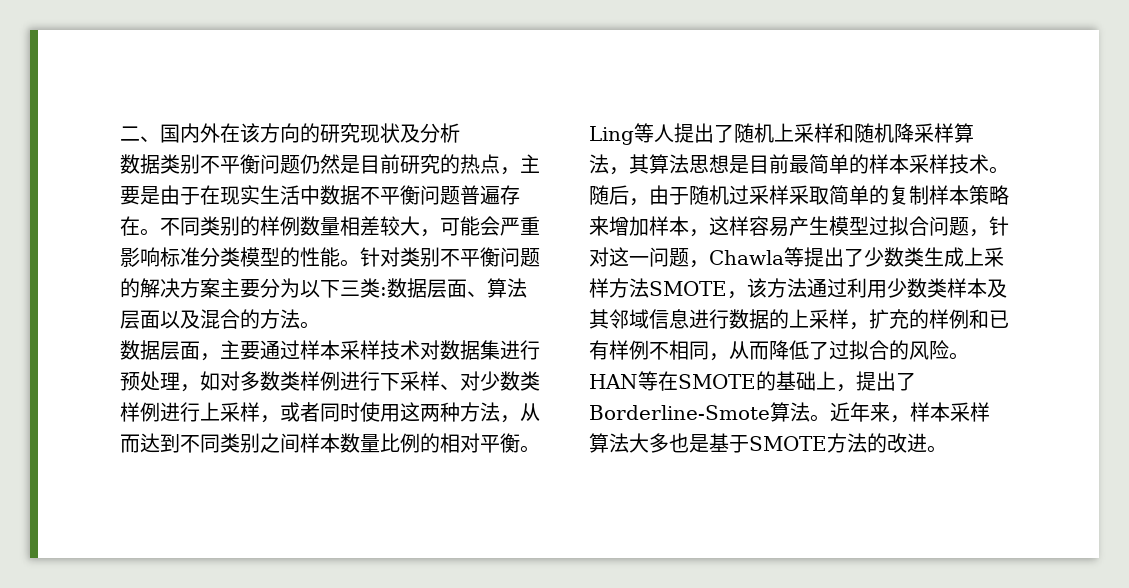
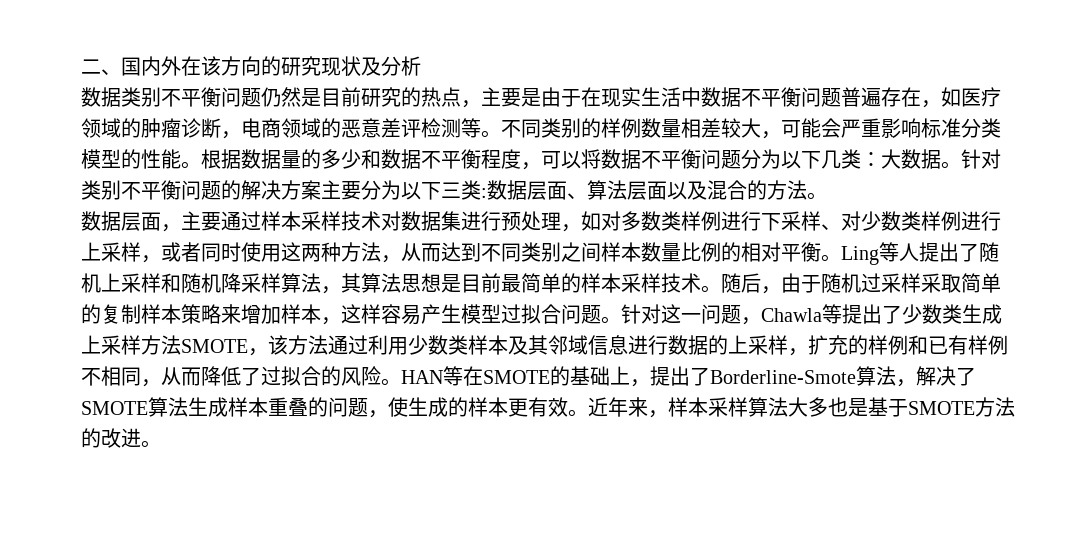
- 数据类别不平衡问题仍然是目前研究的热点，主要是由于在现实生活中数据不平衡问题普遍存在。
+ 数据类别不平衡问题仍然是目前研究的热点，主要是由于在现实生活中数据不平衡问题普遍存在，如医疗领域的肿瘤诊断，电商领域的恶意差评检测等。
+ 根据数据量的多少和数据不平衡程度，可以将数据不平衡问题分为以下几类：大数据。
- 随后，由于随机过采样采取简单的复制样本策略来增加样本，这样容易产生模型过拟合问题，针对这一问题，Chawla等提出了少数类生成上采样方法SMOTE，该方法通过利用少数类样本及其邻域信息进行数据的上采样，扩充的样例和已有样例不相同，从而降低了过拟合的风险。
+ 随后，由于随机过采样采取简单的复制样本策略来增加样本，这样容易产生模型过拟合问题。针对这一问题，Chawla等提出了少数类生成上采样方法SMOTE，该方法通过利用少数类样本及其邻域信息进行数据的上采样，扩充的样例和已有样例不相同，从而降低了过拟合的风险。
- HAN等在SMOTE的基础上，提出了Borderline-Smote算法。
+ HAN等在SMOTE的基础上，提出了Borderline-Smote算法，解决了SMOTE算法生成样本重叠的问题，使生成的样本更有效。

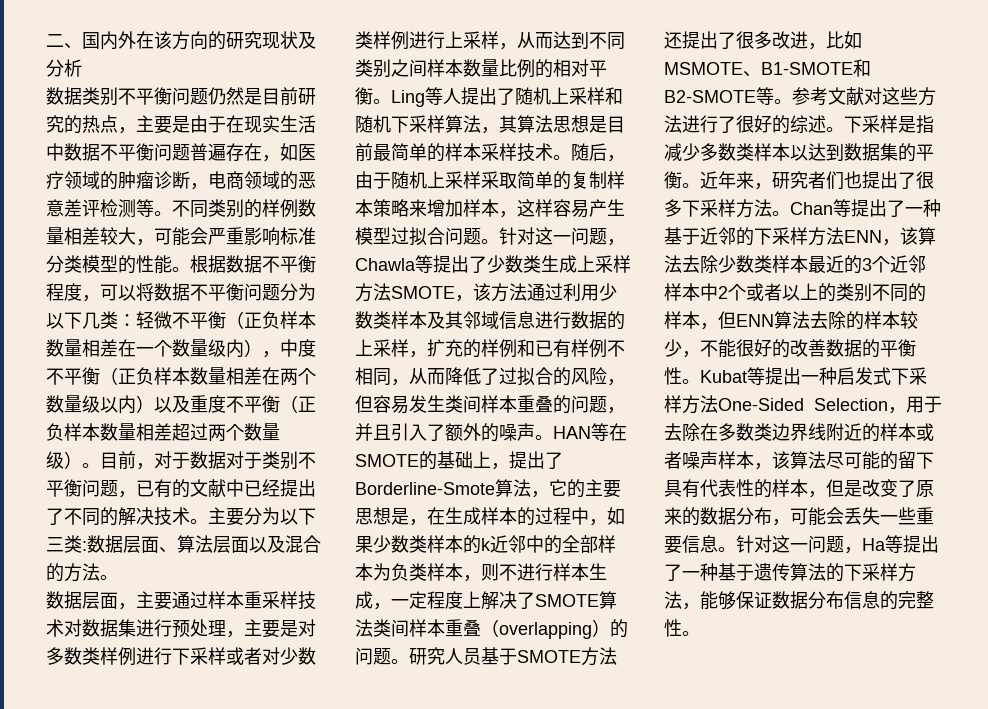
- 根据数据量的多少和数据不平衡程度，可以将数据不平衡问题分为以下几类：大数据。针对类别不平衡问题的解决方案主要分为以下三类:数据层面、算法层面以及混合的方法。
+ 根据数据不平衡程度，可以将数据不平衡问题分为以下几类：轻微不平衡（正负样本数量相差在一个数量级内），中度不平衡（正负样本数量相差在两个数量级以内）以及重度不平衡（正负样本数量相差超过两个数量级）。目前，对于数据对于类别不平衡问题，已有的文献中已经提出了不同的解决技术。主要分为以下三类:数据层面、算法层面以及混合的方法。
- 数据层面，主要通过样本采样技术对数据集进行预处理，如对多数类样例进行下采样、对少数类样例进行上采样，或者同时使用这两种方法，从而达到不同类别之间样本数量比例的相对平衡。
+ 数据层面，主要通过样本重采样技术对数据集进行预处理，主要是对多数类样例进行下采样或者对少数类样例进行上采样，从而达到不同类别之间样本数量比例的相对平衡。
- Ling等人提出了随机上采样和随机降采样算法，其算法思想是目前最简单的样本采样技术。
+ Ling等人提出了随机上采样和随机下采样算法，其算法思想是目前最简单的样本采样技术。
- 随后，由于随机过采样采取简单的复制样本策略来增加样本，这样容易产生模型过拟合问题。
+ 随后，由于随机上采样采取简单的复制样本策略来增加样本，这样容易产生模型过拟合问题。
- 针对这一问题，Chawla等提出了少数类生成上采样方法SMOTE，该方法通过利用少数类样本及其邻域信息进行数据的上采样，扩充的样例和已有样例不相同，从而降低了过拟合的风险。
+ 针对这一问题，Chawla等提出了少数类生成上采样方法SMOTE，该方法通过利用少数类样本及其邻域信息进行数据的上采样，扩充的样例和已有样例不相同，从而降低了过拟合的风险，但容易发生类间样本重叠的问题，并且引入了额外的噪声。
- HAN等在SMOTE的基础上，提出了Borderline-Smote算法，解决了SMOTE算法生成样本重叠的问题，使生成的样本更有效。近年来，样本采样算法大多也是基于SMOTE方法的改进。
+ HAN等在SMOTE的基础上，提出了Borderline-Smote算法，它的主要思想是，在生成样本的过程中，如果少数类样本的k近邻中的全部样本为负类样本，则不进行样本生成，一定程度上解决了SMOTE算法类间样本重叠（overlapping）的问题。研究人员基于SMOTE方法还提出了很多改进，比如MSMOTE、B1-SMOTE和B2-SMOTE等。参考文献对这些方法进行了很好的综述。下采样是指减少多数类样本以达到数据集的平衡。近年来，研究者们也提出了很多下采样方法。Chan等提出了一种基于近邻的下采样方法ENN，该算法去除少数类样本最近的3个近邻样本中2个或者以上的类别不同的样本，但ENN算法去除的样本较少，不能很好的改善数据的平衡性。Kubat等提出一种启发式下采样方法One-Sided Selection，用于去除在多数类边界线附近的样本或者噪声样本，该算法尽可能的留下具有代表性的样本，但是改变了原来的数据分布，可能会丢失一些重要信息。针对这一问题，Ha等提出了一种基于遗传算法的下采样方法，能够保证数据分布信息的完整性。

